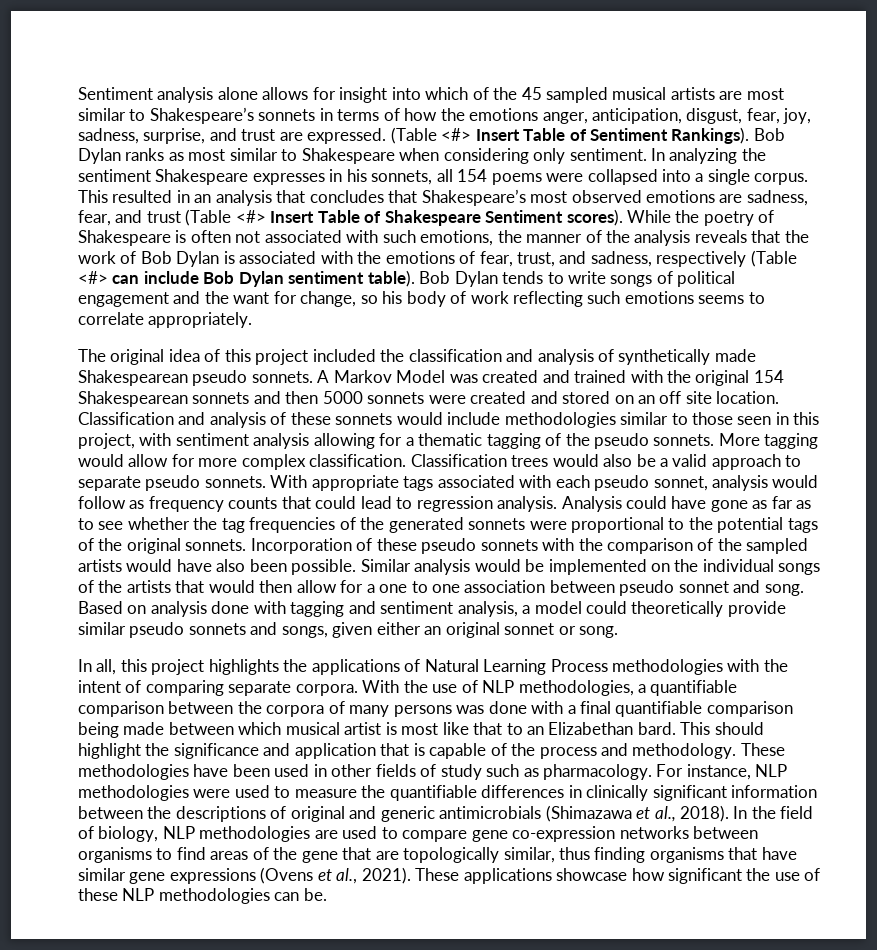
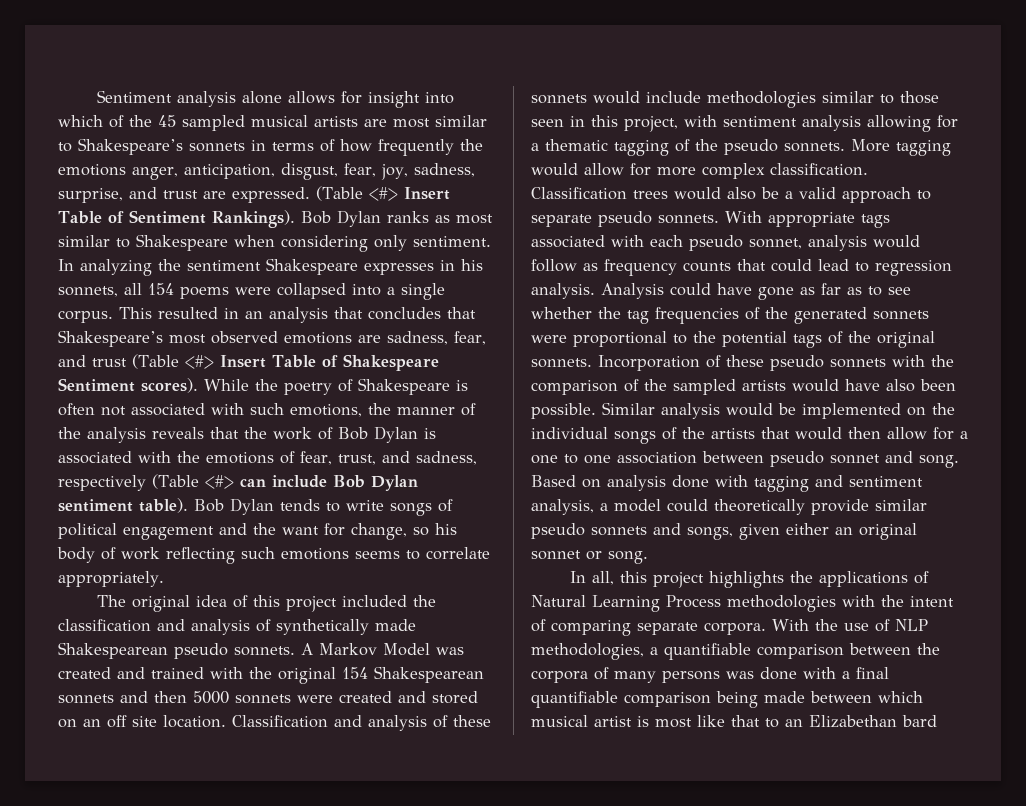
- Sentiment analysis alone allows for insight into which of the 45 sampled musical artists are most similar to Shakespeare’s sonnets in terms of how the emotions anger, anticipation, disgust, fear, joy, sadness, surprise, and trust are expressed.
+ Sentiment analysis alone allows for insight into which of the 45 sampled musical artists are most similar to Shakespeare’s sonnets in terms of how frequently the emotions anger, anticipation, disgust, fear, joy, sadness, surprise, and trust are expressed.
- With the use of NLP methodologies, a quantifiable comparison between the corpora of many persons was done with a final quantifiable comparison being made between which musical artist is most like that to an Elizabethan bard. This should highlight the significance and application that is capable of the process and methodology. These methodologies have been used in other fields of study such as pharmacology. For instance, NLP methodologies were used to measure the quantifiable differences in clinically significant information between the descriptions of original and generic antimicrobials (Shimazawa et al., 2018). In the field of biology, NLP methodologies are used to compare gene co-expression networks between organisms to find areas of the gene that are topologically similar, thus finding organisms that have similar gene expressions (Ovens et al., 2021). These applications showcase how significant the use of these NLP methodologies can be.
+ With the use of NLP methodologies, a quantifiable comparison between the corpora of many persons was done with a final quantifiable comparison being made between which musical artist is most like that to an Elizabethan bard

